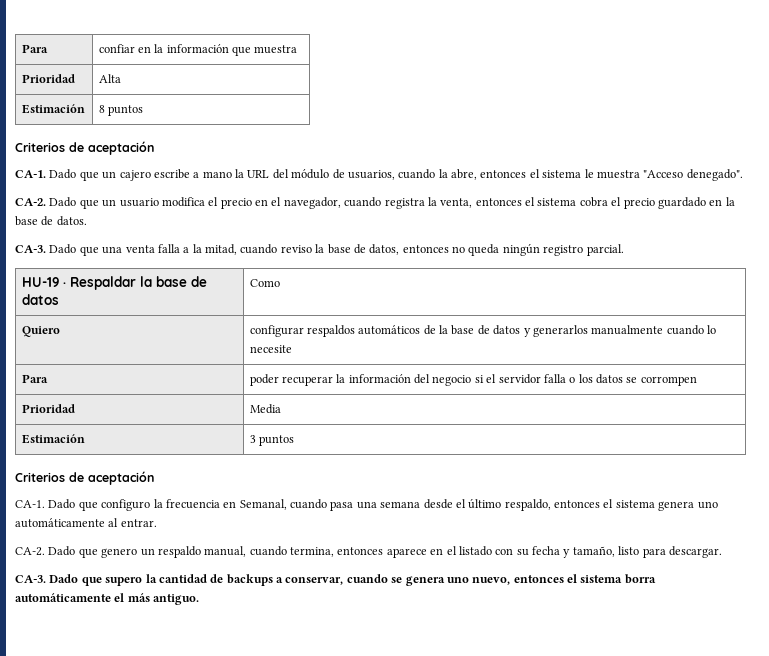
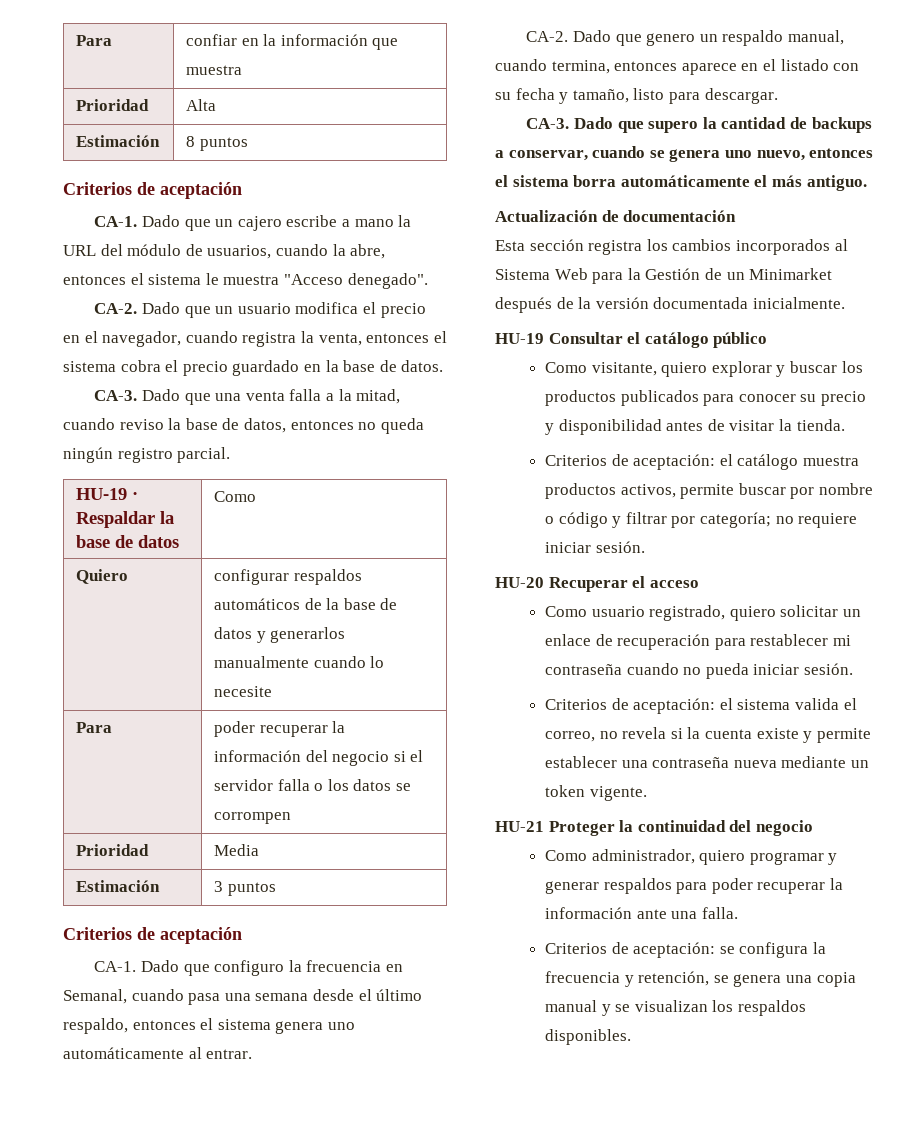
+ Actualización de documentación
+ Esta sección registra los cambios incorporados al Sistema Web para la Gestión de un Minimarket después de la versión documentada inicialmente.
+ HU-19 Consultar el catálogo público
+ Como visitante, quiero explorar y buscar los productos publicados para conocer su precio y disponibilidad antes de visitar la tienda.
+ Criterios de aceptación: el catálogo muestra productos activos, permite buscar por nombre o código y filtrar por categoría; no requiere iniciar sesión.
+ HU-20 Recuperar el acceso
+ Como usuario registrado, quiero solicitar un enlace de recuperación para restablecer mi contraseña cuando no pueda iniciar sesión.
+ Criterios de aceptación: el sistema valida el correo, no revela si la cuenta existe y permite establecer una contraseña nueva mediante un token vigente.
+ HU-21 Proteger la continuidad del negocio
+ Como administrador, quiero programar y generar respaldos para poder recuperar la información ante una falla.
+ Criterios de aceptación: se configura la frecuencia y retención, se genera una copia manual y se visualizan los respaldos disponibles.

